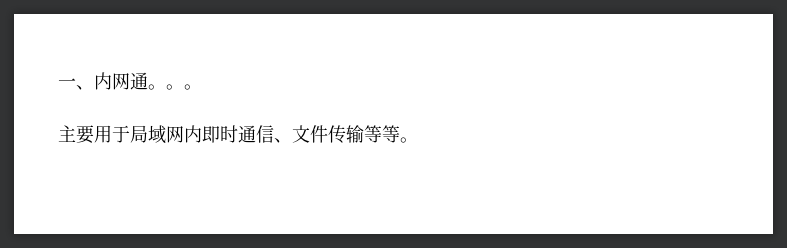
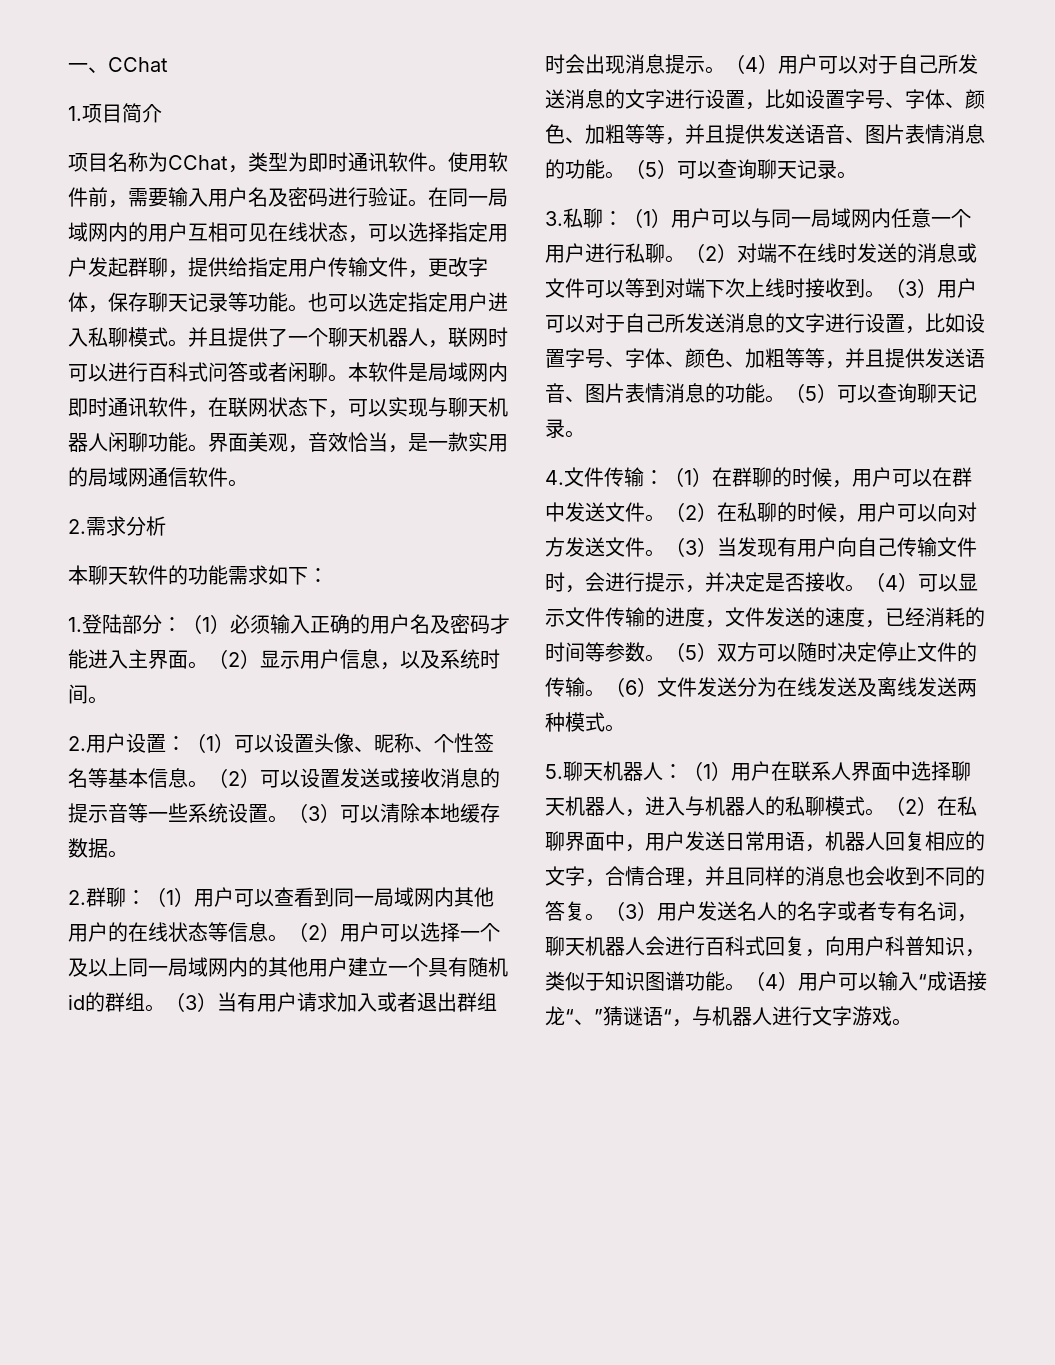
- 一、内网通。。。
- 主要用于局域网内即时通信、文件传输等等。
+ 一、CChat
+ 1.项目简介
+ 项目名称为CChat，类型为即时通讯软件。使用软件前，需要输入用户名及密码进行验证。在同一局域网内的用户互相可见在线状态，可以选择指定用户发起群聊，提供给指定用户传输文件，更改字体，保存聊天记录等功能。也可以选定指定用户进入私聊模式。并且提供了一个聊天机器人，联网时可以进行百科式问答或者闲聊。本软件是局域网内即时通讯软件，在联网状态下，可以实现与聊天机器人闲聊功能。界面美观，音效恰当，是一款实用的局域网通信软件。
+ 2.需求分析
+ 本聊天软件的功能需求如下：
+ 1.登陆部分：（1）必须输入正确的用户名及密码才能进入主界面。（2）显示用户信息，以及系统时间。
+ 2.用户设置：（1）可以设置头像、昵称、个性签名等基本信息。（2）可以设置发送或接收消息的提示音等一些系统设置。（3）可以清除本地缓存数据。
+ 2.群聊：（1）用户可以查看到同一局域网内其他用户的在线状态等信息。（2）用户可以选择一个及以上同一局域网内的其他用户建立一个具有随机id的群组。（3）当有用户请求加入或者退出群组时会出现消息提示。（4）用户可以对于自己所发送消息的文字进行设置，比如设置字号、字体、颜色、加粗等等，并且提供发送语音、图片表情消息的功能。（5）可以查询聊天记录。
+ 3.私聊：（1）用户可以与同一局域网内任意一个用户进行私聊。（2）对端不在线时发送的消息或文件可以等到对端下次上线时接收到。（3）用户可以对于自己所发送消息的文字进行设置，比如设置字号、字体、颜色、加粗等等，并且提供发送语音、图片表情消息的功能。（5）可以查询聊天记录。
+ 4.文件传输：（1）在群聊的时候，用户可以在群中发送文件。（2）在私聊的时候，用户可以向对方发送文件。（3）当发现有用户向自己传输文件时，会进行提示，并决定是否接收。（4）可以显示文件传输的进度，文件发送的速度，已经消耗的时间等参数。（5）双方可以随时决定停止文件的传输。（6）文件发送分为在线发送及离线发送两种模式。
+ 5.聊天机器人：（1）用户在联系人界面中选择聊天机器人，进入与机器人的私聊模式。（2）在私聊界面中，用户发送日常用语，机器人回复相应的文字，合情合理，并且同样的消息也会收到不同的答复。（3）用户发送名人的名字或者专有名词，聊天机器人会进行百科式回复，向用户科普知识，类似于知识图谱功能。（4）用户可以输入“成语接龙“、”猜谜语“，与机器人进行文字游戏。

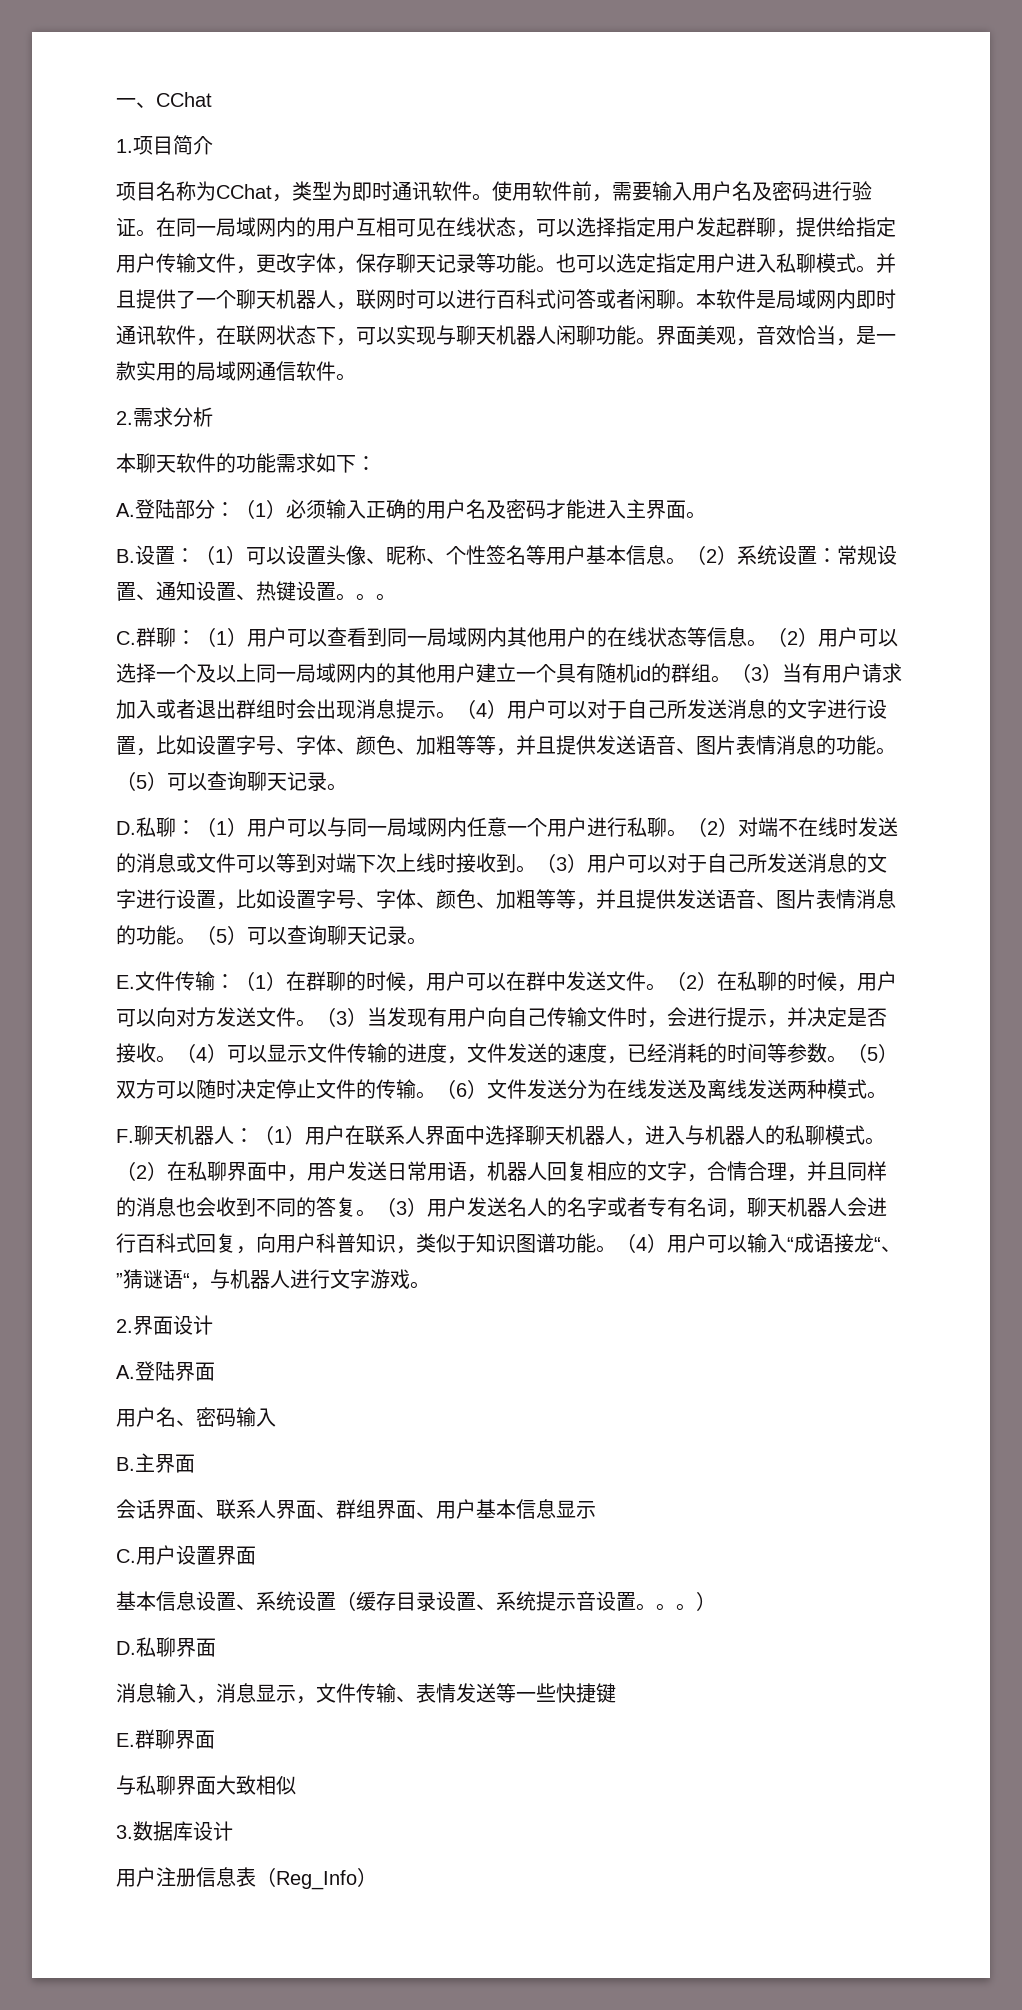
- 1.登陆部分：（1）必须输入正确的用户名及密码才能进入主界面。（2）显示用户信息，以及系统时间。
- 2.用户设置：（1）可以设置头像、昵称、个性签名等基本信息。
+ A.登陆部分：（1）必须输入正确的用户名及密码才能进入主界面。
+ B.设置：（1）可以设置头像、昵称、个性签名等用户基本信息。
- （2）可以设置发送或接收消息的提示音等一些系统设置。（3）可以清除本地缓存数据。
- 2.群聊：（1）用户可以查看到同一局域网内其他用户的在线状态等信息。
+ （2）系统设置：常规设置、通知设置、热键设置。。。
+ C.群聊：（1）用户可以查看到同一局域网内其他用户的在线状态等信息。
- 3.私聊：（1）用户可以与同一局域网内任意一个用户进行私聊。
+ D.私聊：（1）用户可以与同一局域网内任意一个用户进行私聊。
- 4.文件传输：（1）在群聊的时候，用户可以在群中发送文件。
+ E.文件传输：（1）在群聊的时候，用户可以在群中发送文件。
- 5.聊天机器人：（1）用户在联系人界面中选择聊天机器人，进入与机器人的私聊模式。
+ F.聊天机器人：（1）用户在联系人界面中选择聊天机器人，进入与机器人的私聊模式。
+ 2.界面设计
+ A.登陆界面
+ 用户名、密码输入
+ B.主界面
+ 会话界面、联系人界面、群组界面、用户基本信息显示
+ C.用户设置界面
+ 基本信息设置、系统设置（缓存目录设置、系统提示音设置。。。）
+ D.私聊界面
+ 消息输入，消息显示，文件传输、表情发送等一些快捷键
+ E.群聊界面
+ 与私聊界面大致相似
+ 3.数据库设计
+ 用户注册信息表（Reg_Info）

